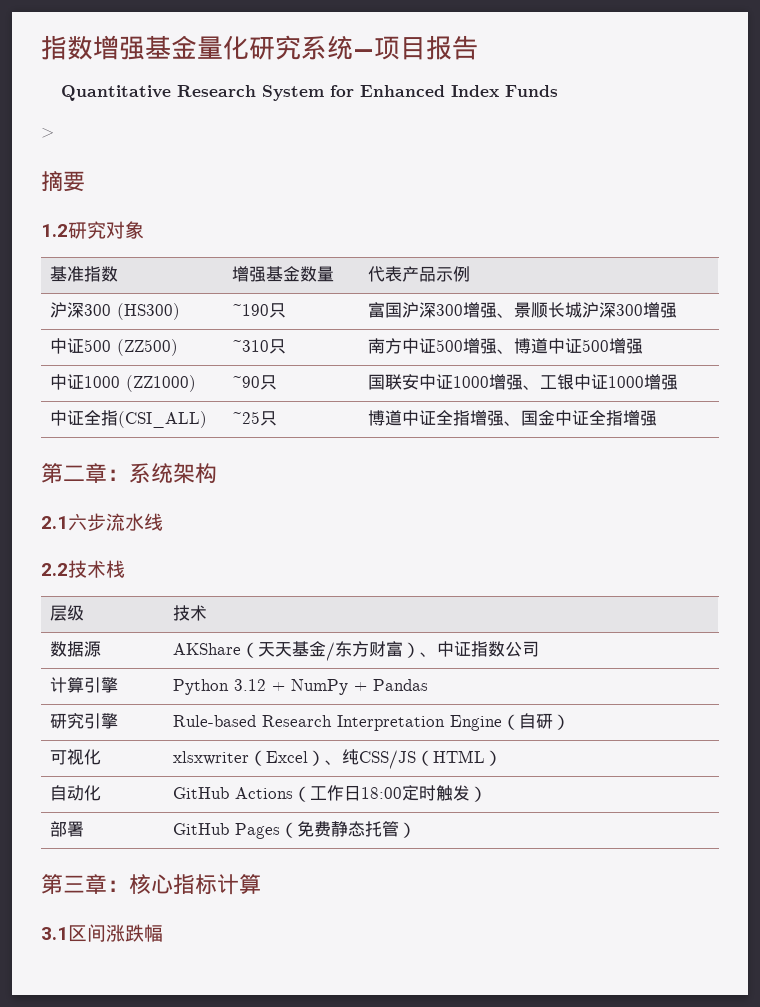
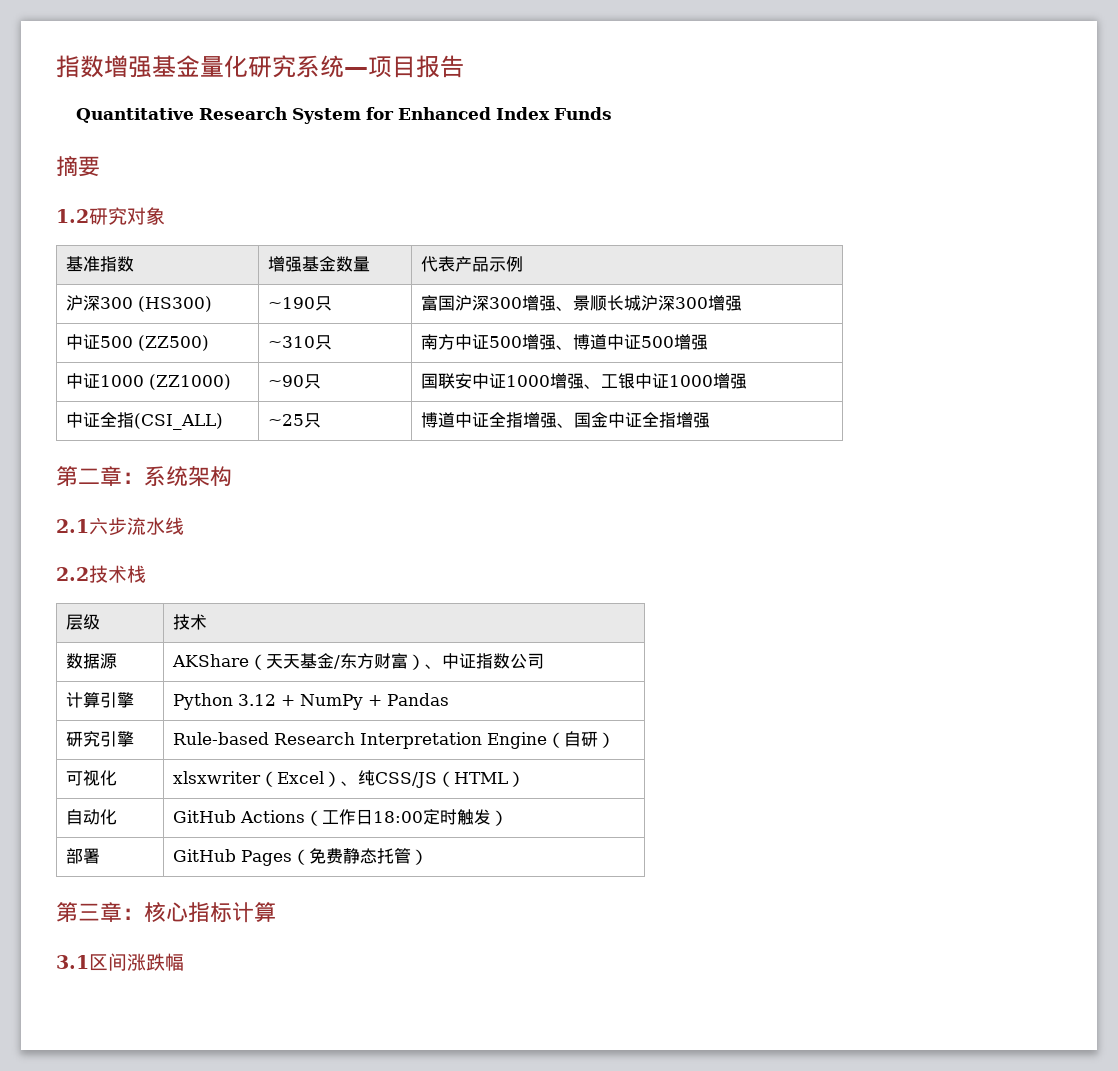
- >

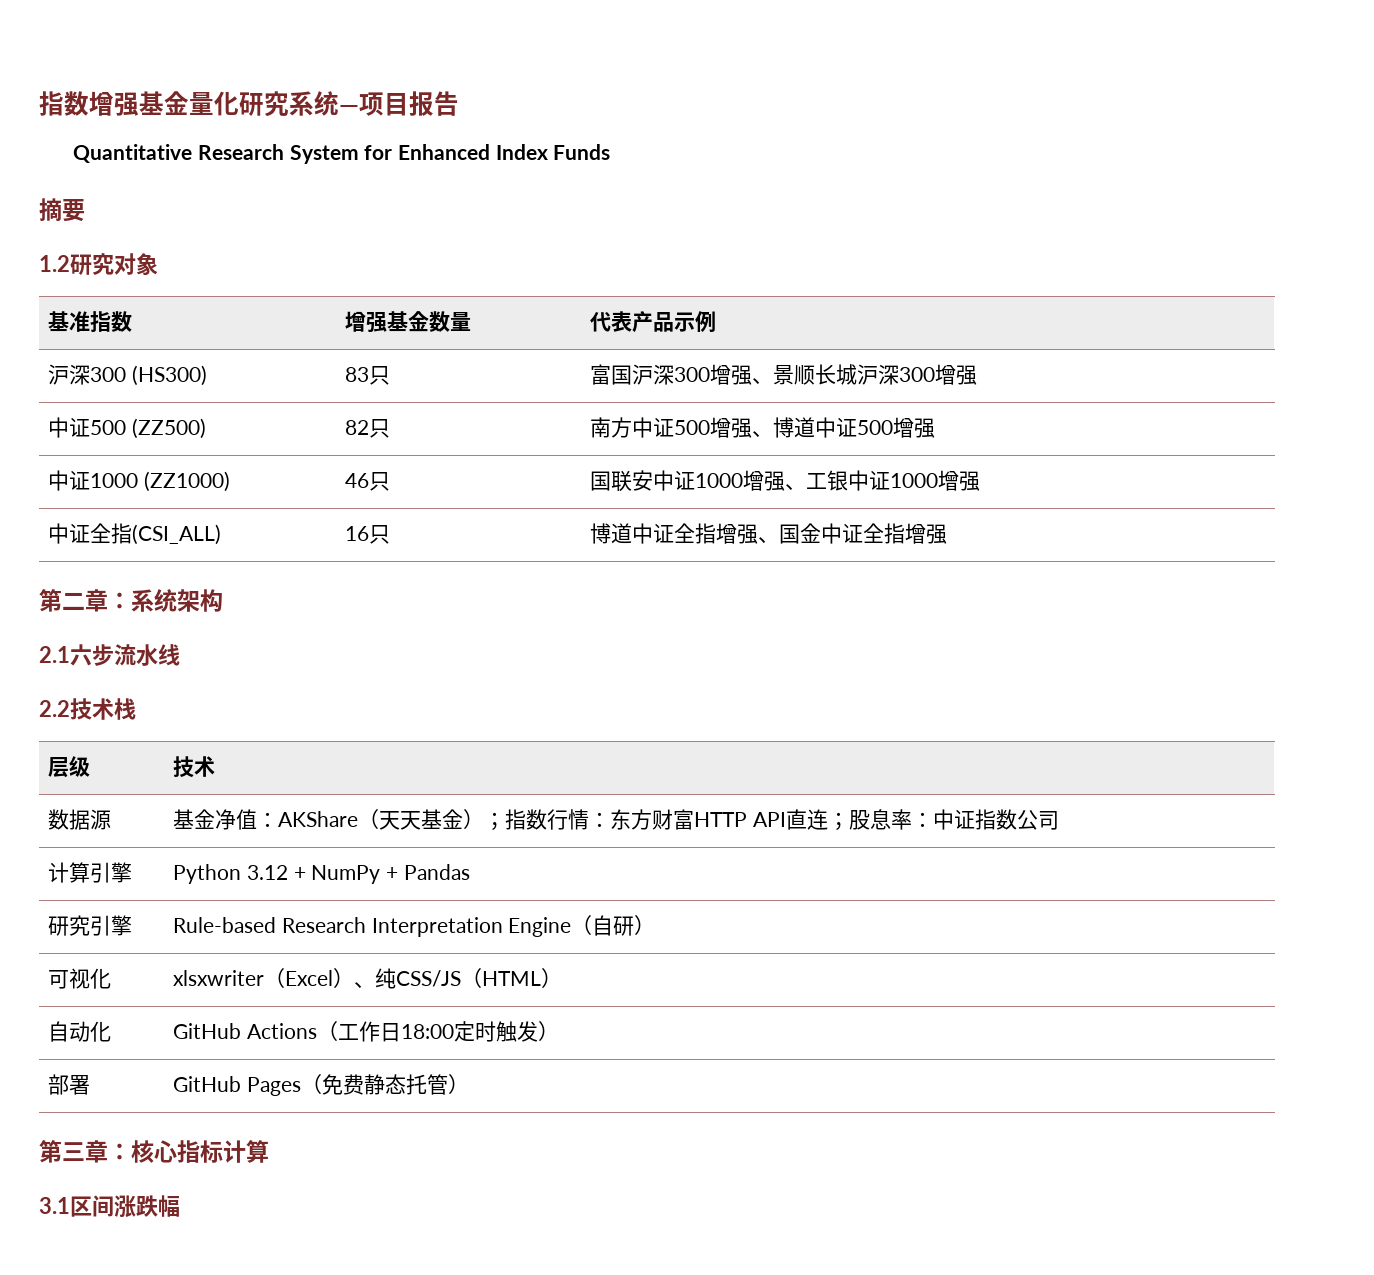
- 沪深300 (HS300) | ~190只 | 富国沪深300增强、景顺长城沪深300增强
+ 沪深300 (HS300) | 83只 | 富国沪深300增强、景顺长城沪深300增强
- 中证500 (ZZ500) | ~310只 | 南方中证500增强、博道中证500增强
+ 中证500 (ZZ500) | 82只 | 南方中证500增强、博道中证500增强
- 中证1000 (ZZ1000) | ~90只 | 国联安中证1000增强、工银中证1000增强
+ 中证1000 (ZZ1000) | 46只 | 国联安中证1000增强、工银中证1000增强
- 中证全指(CSI_ALL) | ~25只 | 博道中证全指增强、国金中证全指增强
+ 中证全指(CSI_ALL) | 16只 | 博道中证全指增强、国金中证全指增强
- 数据源 | AKShare（天天基金/东方财富）、中证指数公司
+ 数据源 | 基金净值：AKShare（天天基金）；指数行情：东方财富HTTP API直连；股息率：中证指数公司

